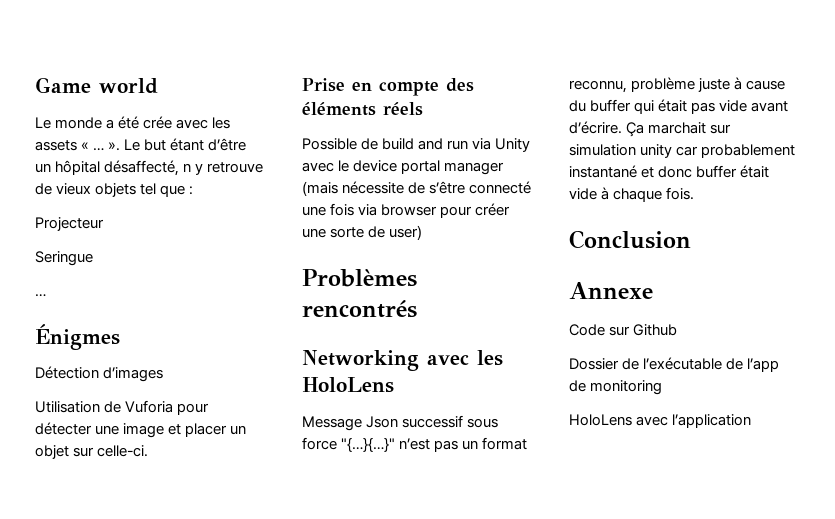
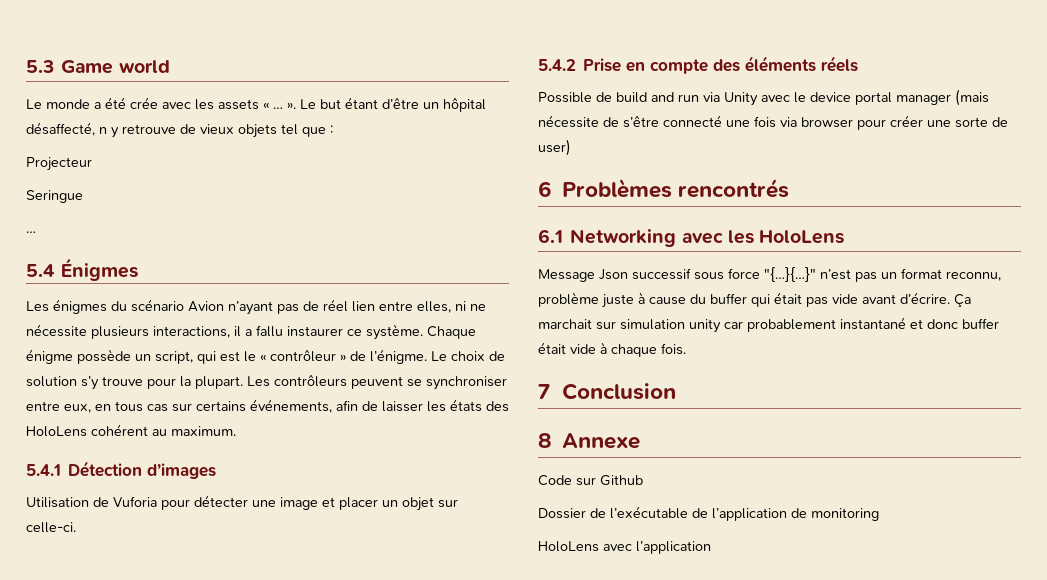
- Game world
+ 5.3 Game world
- Énigmes
+ 5.4 Énigmes
- Détection d’images
+ Les énigmes du scénario Avion n’ayant pas de réel lien entre elles, ni ne nécessite plusieurs interactions, il a fallu instaurer ce système. Chaque énigme possède un script, qui est le « contrôleur » de l’énigme. Le choix de solution s’y trouve pour la plupart. Les contrôleurs peuvent se synchroniser entre eux, en tous cas sur certains événements, afin de laisser les états des HoloLens cohérent au maximum.
+ 5.4.1 Détection d’images
- Prise en compte des éléments réels
+ 5.4.2 Prise en compte des éléments réels
- Problèmes rencontrés
+ 6 Problèmes rencontrés
- Networking avec les HoloLens
+ 6.1 Networking avec les HoloLens
- Conclusion
+ 7 Conclusion
- Annexe
+ 8 Annexe
- Dossier de l’exécutable de l’app de monitoring
+ Dossier de l’exécutable de l’application de monitoring

